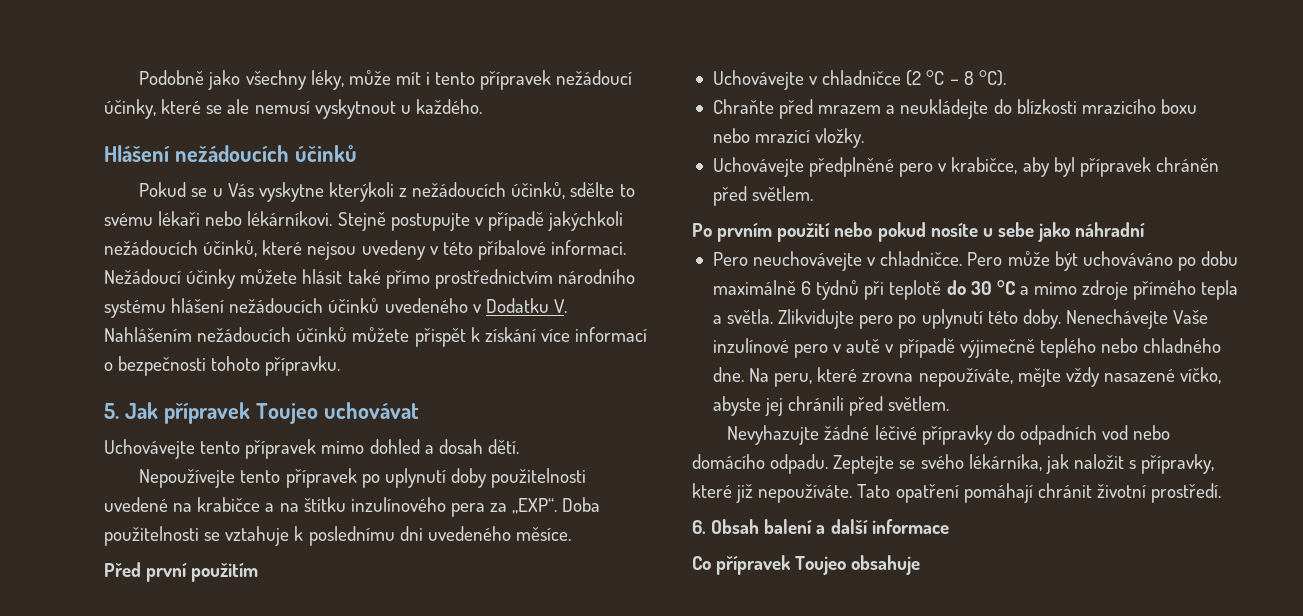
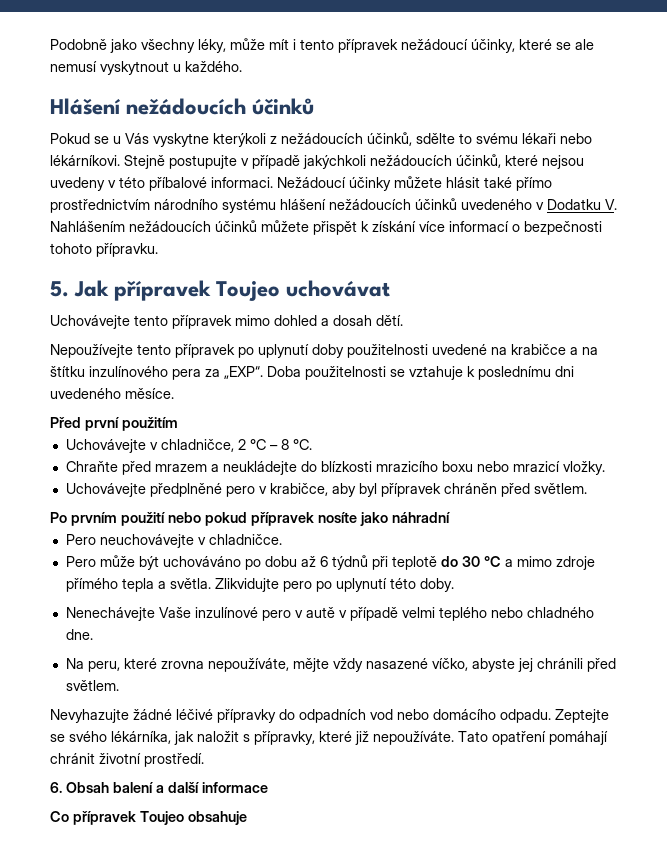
- Uchovávejte v chladničce (2 °C – 8 °C).
+ Uchovávejte v chladničce, 2 °C – 8 °C.
- Po prvním použití nebo pokud nosíte u sebe jako náhradní
+ Po prvním použití nebo pokud přípravek nosíte jako náhradní
- Pero neuchovávejte v chladničce. Pero může být uchováváno po dobu maximálně 6 týdnů při teplotě do 30 °C a mimo zdroje přímého tepla a světla.
+ Pero neuchovávejte v chladničce.
+ Pero může být uchováváno po dobu až 6 týdnů při teplotě do 30 °C a mimo zdroje přímého tepla a světla.
- Zlikvidujte pero po uplynutí této doby. Nenechávejte Vaše inzulínové pero v autě v případě výjimečně teplého nebo chladného dne. Na peru, které zrovna nepoužíváte, mějte vždy nasazené víčko, abyste jej chránili před světlem.
+ Zlikvidujte pero po uplynutí této doby.
+ Nenechávejte Vaše inzulínové pero v autě v případě velmi teplého nebo chladného dne.
+ Na peru, které zrovna nepoužíváte, mějte vždy nasazené víčko, abyste jej chránili před světlem.

